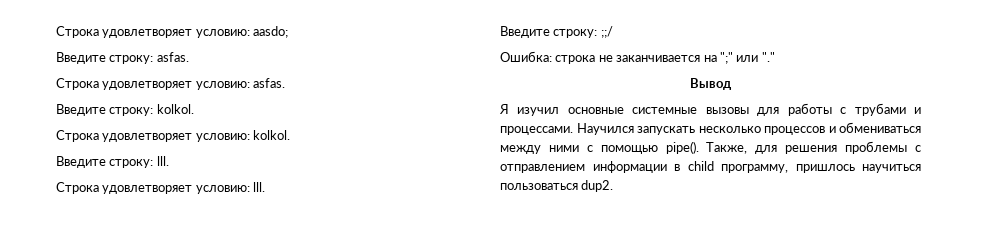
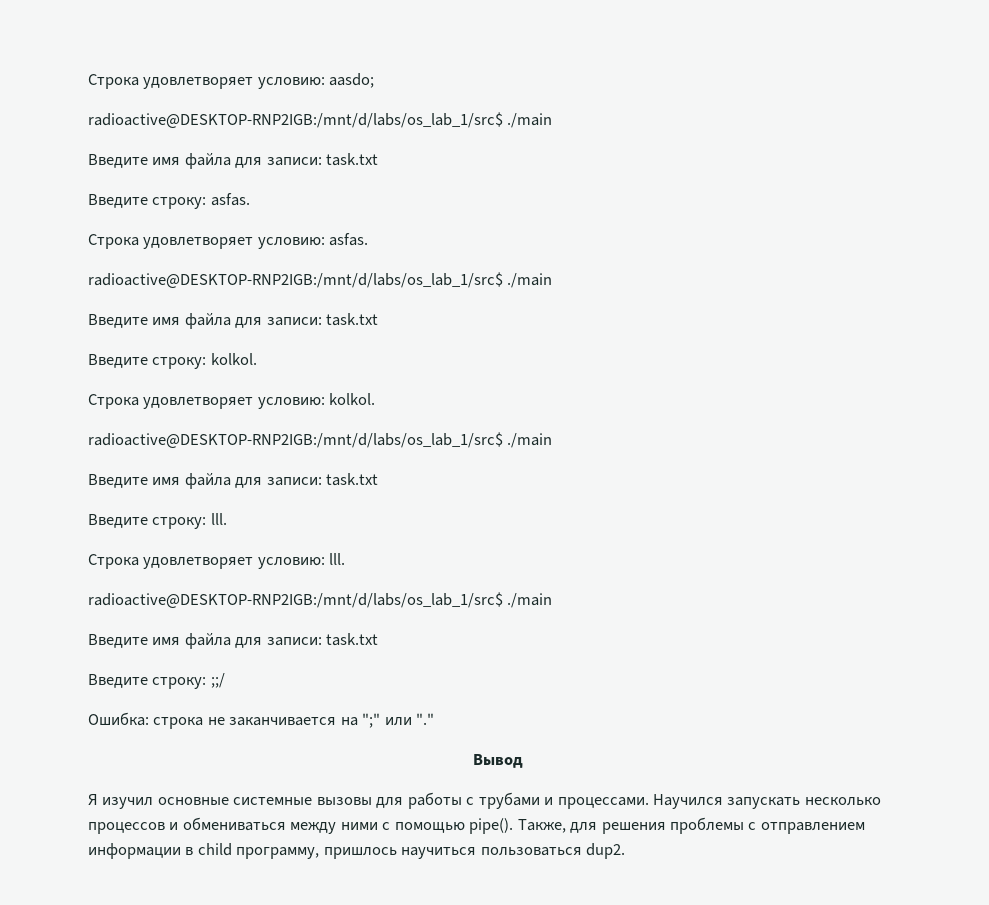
  Строка удовлетворяет условию: aasdo;
+ radioactive@DESKTOP-RNP2IGB:/mnt/d/labs/os_lab_1/src$ ./main
+ Введите имя файла для записи: task.txt
  Строка удовлетворяет условию: asfas.
+ radioactive@DESKTOP-RNP2IGB:/mnt/d/labs/os_lab_1/src$ ./main
+ Введите имя файла для записи: task.txt
  Строка удовлетворяет условию: kolkol.
+ radioactive@DESKTOP-RNP2IGB:/mnt/d/labs/os_lab_1/src$ ./main
+ Введите имя файла для записи: task.txt
  Строка удовлетворяет условию: lll.
+ radioactive@DESKTOP-RNP2IGB:/mnt/d/labs/os_lab_1/src$ ./main
+ Введите имя файла для записи: task.txt

